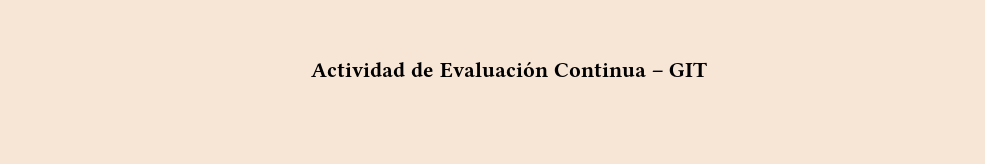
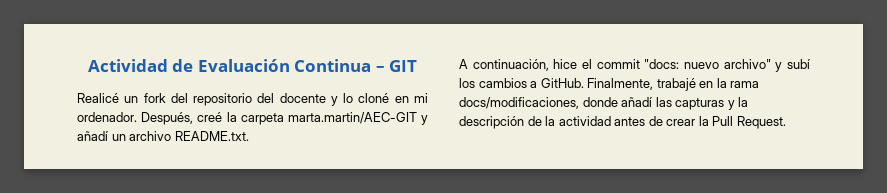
+ Realicé un fork del repositorio del docente y lo cloné en mi ordenador. Después, creé la carpeta marta.martin/AEC-GIT y añadí un archivo README.txt.
+ A continuación, hice el commit "docs: nuevo archivo" y subí los cambios a GitHub. Finalmente, trabajé en la rama docs/modificaciones, donde añadí las capturas y la descripción de la actividad antes de crear la Pull Request.

